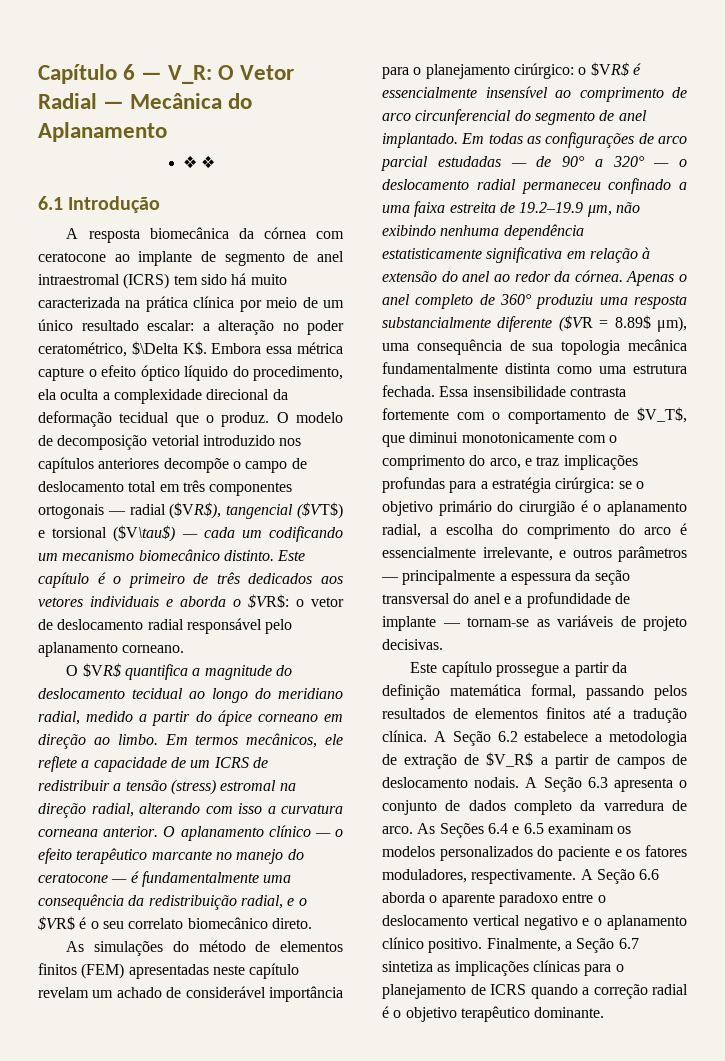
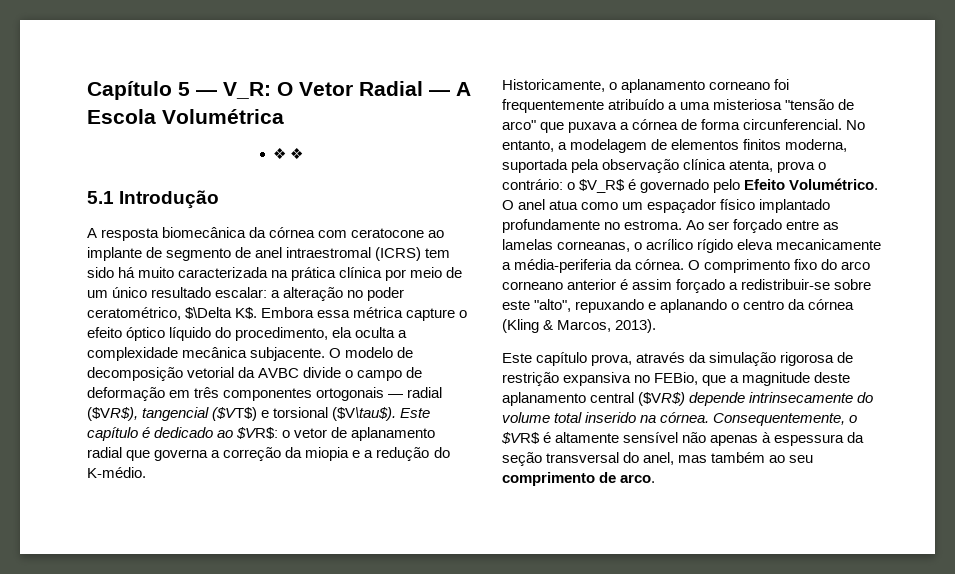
- Capítulo 6 — V_R: O Vetor Radial — Mecânica do Aplanamento
+ Capítulo 5 — V_R: O Vetor Radial — A Escola Volumétrica
- 6.1 Introdução
+ 5.1 Introdução
- A resposta biomecânica da córnea com ceratocone ao implante de segmento de anel intraestromal (ICRS) tem sido há muito caracterizada na prática clínica por meio de um único resultado escalar: a alteração no poder ceratométrico, $\Delta K$. Embora essa métrica capture o efeito óptico líquido do procedimento, ela oculta a complexidade direcional da deformação tecidual que o produz.
+ A resposta biomecânica da córnea com ceratocone ao implante de segmento de anel intraestromal (ICRS) tem sido há muito caracterizada na prática clínica por meio de um único resultado escalar: a alteração no poder ceratométrico, $\Delta K$. Embora essa métrica capture o efeito óptico líquido do procedimento, ela oculta a complexidade mecânica subjacente.
- O modelo de decomposição vetorial introduzido nos capítulos anteriores decompõe o campo de deslocamento total em três componentes ortogonais — radial ($VR$), tangencial ($VT$) e torsional ($V\tau$) — cada um codificando um mecanismo biomecânico distinto. Este capítulo é o primeiro de três dedicados aos vetores individuais e aborda o $VR$: o vetor de deslocamento radial responsável pelo aplanamento corneano.
- O $VR$ quantifica a magnitude do deslocamento tecidual ao longo do meridiano radial, medido a partir do ápice corneano em direção ao limbo. Em termos mecânicos, ele reflete a capacidade de um ICRS de redistribuir a tensão (stress) estromal na direção radial, alterando com isso a curvatura corneana anterior. O aplanamento clínico — o efeito terapêutico marcante no manejo do ceratocone — é fundamentalmente uma consequência da redistribuição radial, e o $VR$ é o seu correlato biomecânico direto.
- As simulações do método de elementos finitos (FEM) apresentadas neste capítulo revelam um achado de considerável importância para o planejamento cirúrgico: o $VR$ é essencialmente insensível ao comprimento de arco circunferencial do segmento de anel implantado. Em todas as configurações de arco parcial estudadas — de 90° a 320° — o deslocamento radial permaneceu confinado a uma faixa estreita de 19.2–19.9 μm, não exibindo nenhuma dependência estatisticamente significativa em relação à extensão do anel ao redor da córnea. Apenas o anel completo de 360° produziu uma resposta substancialmente diferente ($VR = 8.89$ μm), uma consequência de sua topologia mecânica fundamentalmente distinta como uma estrutura fechada. Essa insensibilidade contrasta fortemente com o comportamento de $V_T$, que diminui monotonicamente com o comprimento do arco, e traz implicações profundas para a estratégia cirúrgica: se o objetivo primário do cirurgião é o aplanamento radial, a escolha do comprimento do arco é essencialmente irrelevante, e outros parâmetros — principalmente a espessura da seção transversal do anel e a profundidade de implante — tornam-se as variáveis de projeto decisivas.
- Este capítulo prossegue a partir da definição matemática formal, passando pelos resultados de elementos finitos até a tradução clínica. A Seção 6.2 estabelece a metodologia de extração de $V_R$ a partir de campos de deslocamento nodais. A Seção 6.3 apresenta o conjunto de dados completo da varredura de arco. As Seções 6.4 e 6.5 examinam os modelos personalizados do paciente e os fatores moduladores, respectivamente. A Seção 6.6 aborda o aparente paradoxo entre o deslocamento vertical negativo e o aplanamento clínico positivo. Finalmente, a Seção 6.7 sintetiza as implicações clínicas para o planejamento de ICRS quando a correção radial é o objetivo terapêutico dominante.
+ O modelo de decomposição vetorial da AVBC divide o campo de deformação em três componentes ortogonais — radial ($VR$), tangencial ($VT$) e torsional ($V\tau$). Este capítulo é dedicado ao $VR$: o vetor de aplanamento radial que governa a correção da miopia e a redução do K-médio.
+ Historicamente, o aplanamento corneano foi frequentemente atribuído a uma misteriosa "tensão de arco" que puxava a córnea de forma circunferencial. No entanto, a modelagem de elementos finitos moderna, suportada pela observação clínica atenta, prova o contrário: o $V_R$ é governado pelo Efeito Volumétrico. O anel atua como um espaçador físico implantado profundamente no estroma. Ao ser forçado entre as lamelas corneanas, o acrílico rígido eleva mecanicamente a média-periferia da córnea. O comprimento fixo do arco corneano anterior é assim forçado a redistribuir-se sobre este "alto", repuxando e aplanando o centro da córnea (Kling & Marcos, 2013).
+ Este capítulo prova, através da simulação rigorosa de restrição expansiva no FEBio, que a magnitude deste aplanamento central ($VR$) depende intrinsecamente do volume total inserido na córnea. Consequentemente, o $VR$ é altamente sensível não apenas à espessura da seção transversal do anel, mas também ao seu comprimento de arco.

